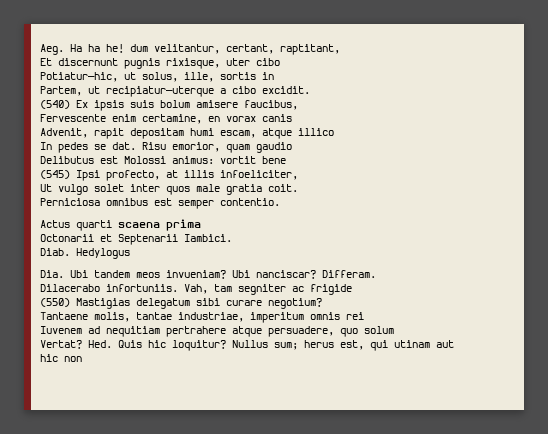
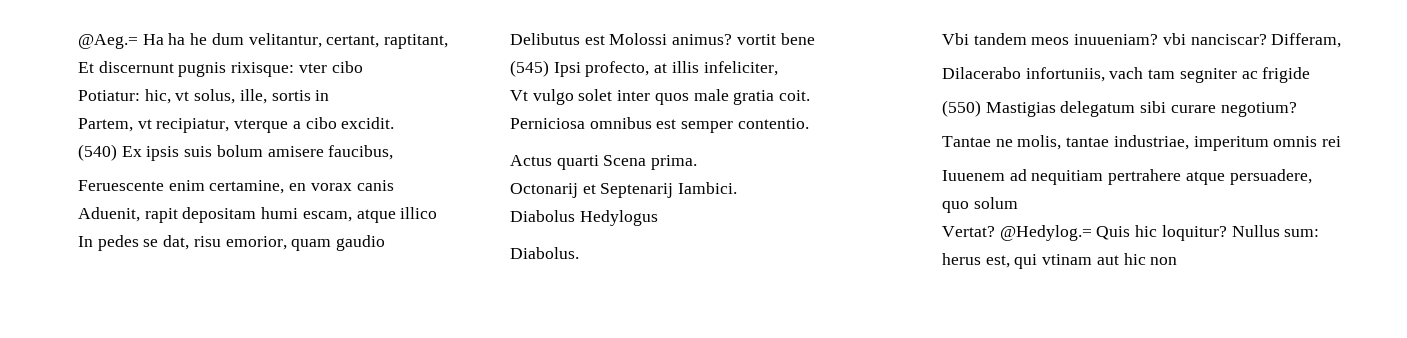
- Aeg. Ha ha he! dum velitantur, certant, raptitant,
+ @Aeg.= Ha ha he dum velitantur, certant, raptitant,
- Et discernunt pugnis rixisque, uter cibo
+ Et discernunt pugnis rixisque: vter cibo
- Potiatur—hic, ut solus, ille, sortis in
+ Potiatur: hic, vt solus, ille, sortis in
- Partem, ut recipiatur—uterque a cibo excidit.
+ Partem, vt recipiatur, vterque a cibo excidit.
- Fervescente enim certamine, en vorax canis
+ Feruescente enim certamine, en vorax canis
- Advenit, rapit depositam humi escam, atque illico
+ Aduenit, rapit depositam humi escam, atque illico
- In pedes se dat. Risu emorior, quam gaudio
+ In pedes se dat, risu emorior, quam gaudio
- Delibutus est Molossi animus: vortit bene
+ Delibutus est Molossi animus? vortit bene
- (545) Ipsi profecto, at illis infoeliciter,
- Ut vulgo solet inter quos male gratia coit.
+ (545) Ipsi profecto, at illis infeliciter,
+ Vt vulgo solet inter quos male gratia coit.
- Actus quarti scaena prima
- Octonarii et Septenarii Iambici.
+ Actus quarti Scena prima.
+ Octonarij et Septenarij Iambici.
- Diab. Hedylogus
+ Diabolus Hedylogus
- Dia. Ubi tandem meos invueniam? Ubi nanciscar? Differam.
+ Diabolus.
+ Vbi tandem meos inuueniam? vbi nanciscar? Differam,
- Dilacerabo infortuniis. Vah, tam segniter ac frigide
+ Dilacerabo infortuniis, vach tam segniter ac frigide
- Tantaene molis, tantae industriae, imperitum omnis rei
+ Tantae ne molis, tantae industriae, imperitum omnis rei
- Iuvenem ad nequitiam pertrahere atque persuadere, quo solum
+ Iuuenem ad nequitiam pertrahere atque persuadere, quo solum
- Hed. Quis hic loquitur?
+ @Hedylog.= Quis hic loquitur?
- Nullus sum; herus est, qui utinam aut hic non
+ Nullus sum: herus est, qui vtinam aut hic non

